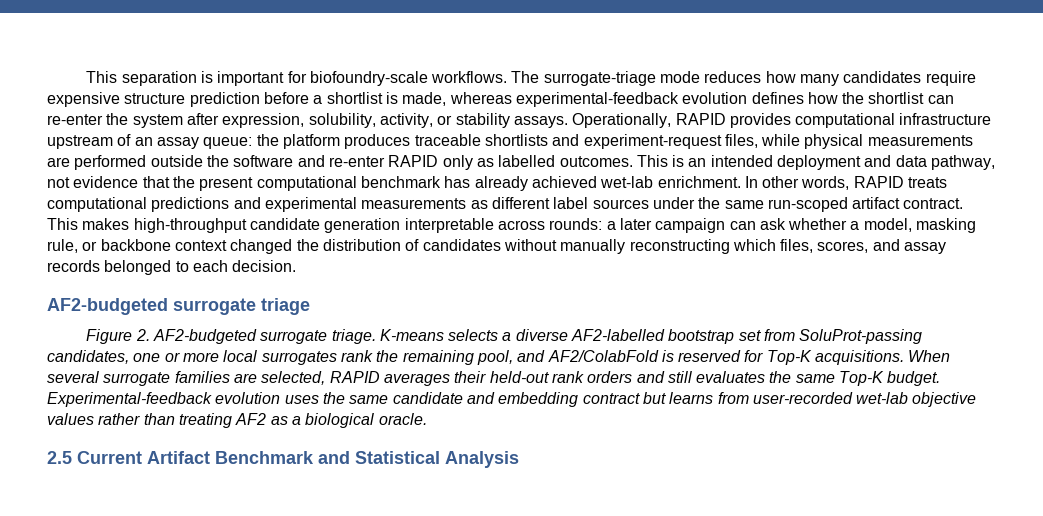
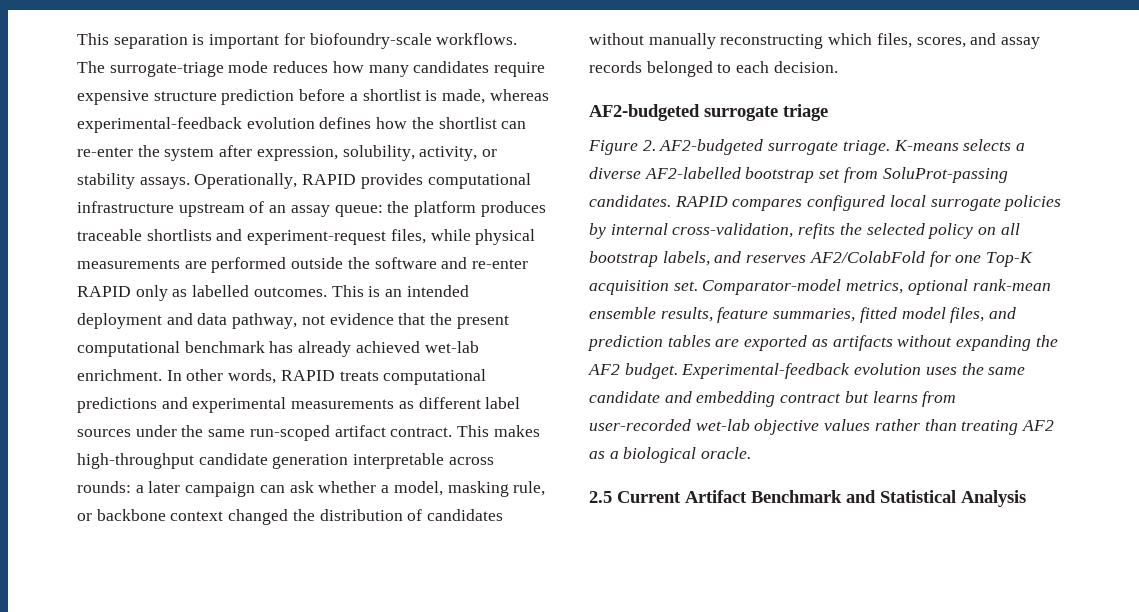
- K-means selects a diverse AF2-labelled bootstrap set from SoluProt-passing candidates, one or more local surrogates rank the remaining pool, and AF2/ColabFold is reserved for Top-K acquisitions. When several surrogate families are selected, RAPID averages their held-out rank orders and still evaluates the same Top-K budget.
+ K-means selects a diverse AF2-labelled bootstrap set from SoluProt-passing candidates. RAPID compares configured local surrogate policies by internal cross-validation, refits the selected policy on all bootstrap labels, and reserves AF2/ColabFold for one Top-K acquisition set. Comparator-model metrics, optional rank-mean ensemble results, feature summaries, fitted model files, and prediction tables are exported as artifacts without expanding the AF2 budget.

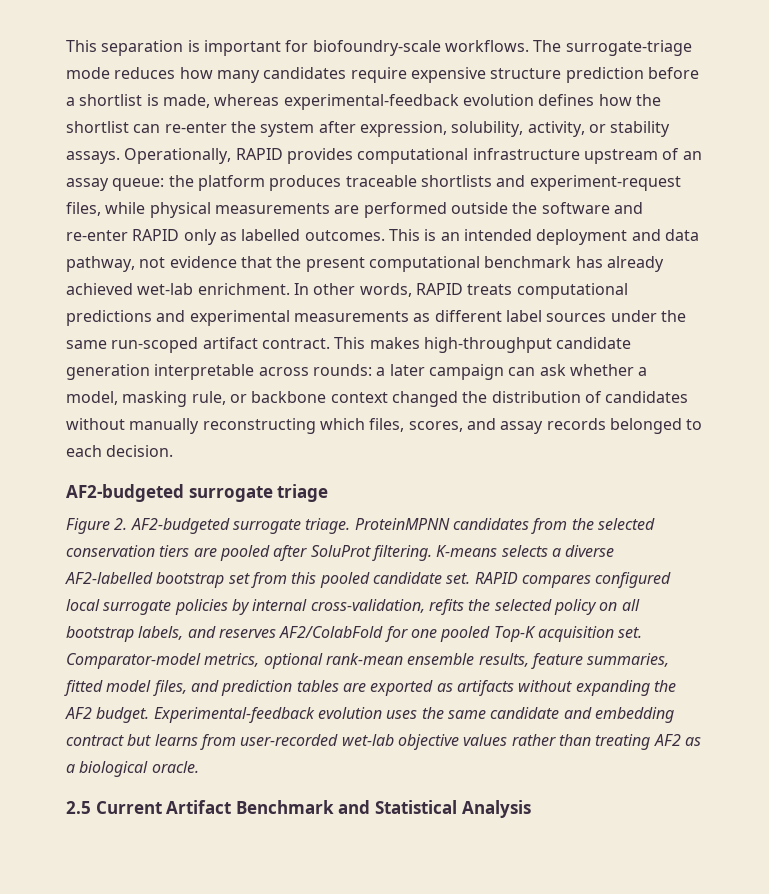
+ ProteinMPNN candidates from the selected conservation tiers are pooled after SoluProt filtering.
- K-means selects a diverse AF2-labelled bootstrap set from SoluProt-passing candidates.
+ K-means selects a diverse AF2-labelled bootstrap set from this pooled candidate set.
- RAPID compares configured local surrogate policies by internal cross-validation, refits the selected policy on all bootstrap labels, and reserves AF2/ColabFold for one Top-K acquisition set.
+ RAPID compares configured local surrogate policies by internal cross-validation, refits the selected policy on all bootstrap labels, and reserves AF2/ColabFold for one pooled Top-K acquisition set.

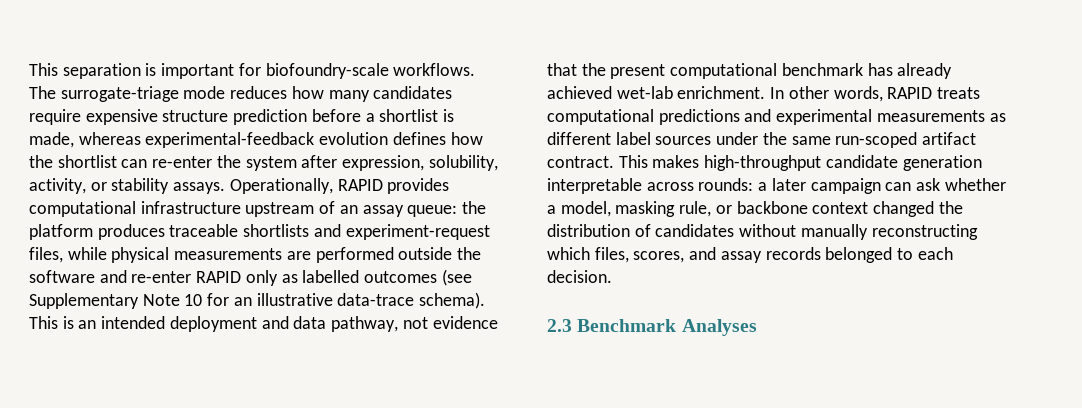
- Operationally, RAPID provides computational infrastructure upstream of an assay queue: the platform produces traceable shortlists and experiment-request files, while physical measurements are performed outside the software and re-enter RAPID only as labelled outcomes.
+ Operationally, RAPID provides computational infrastructure upstream of an assay queue: the platform produces traceable shortlists and experiment-request files, while physical measurements are performed outside the software and re-enter RAPID only as labelled outcomes (see Supplementary Note 10 for an illustrative data-trace schema).
- AF2-budgeted surrogate triage
- Figure 2. AF2-budgeted surrogate triage. ProteinMPNN candidates from the selected conservation tiers are pooled after SoluProt filtering. K-means selects a diverse AF2-labelled bootstrap set from this pooled candidate set. RAPID compares configured local surrogate policies by internal cross-validation, refits the selected policy on all bootstrap labels, and reserves AF2/ColabFold for one pooled Top-K acquisition set. Comparator-model metrics, optional rank-mean ensemble results, feature summaries, fitted model files, and prediction tables are exported as artifacts without expanding the AF2 budget. Experimental-feedback evolution uses the same candidate and embedding contract but learns from user-recorded wet-lab objective values rather than treating AF2 as a biological oracle.
- 2.5 Current Artifact Benchmark and Statistical Analysis
+ 2.3 Benchmark Analyses

